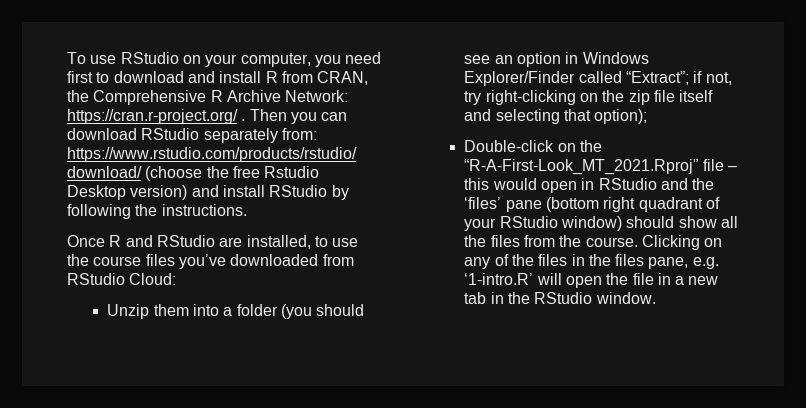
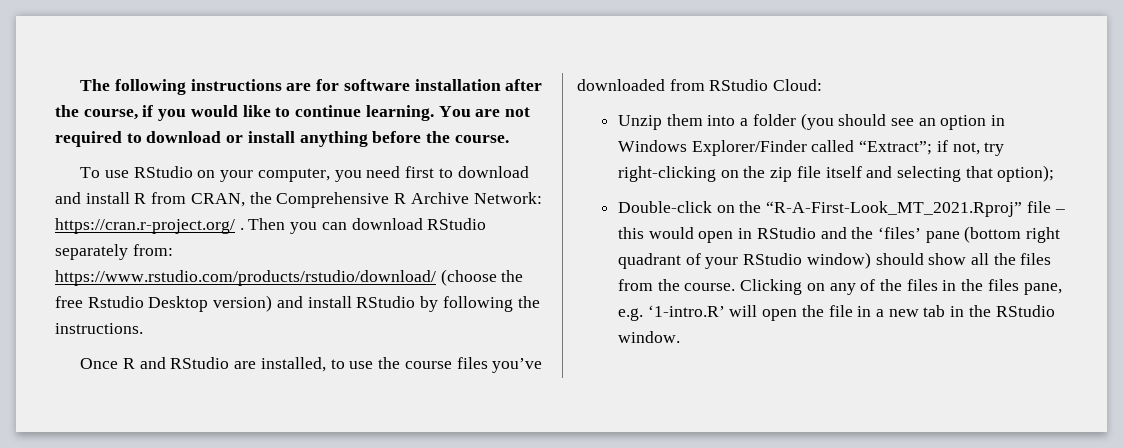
+ The following instructions are for software installation after the course, if you would like to continue learning. You are not required to download or install anything before the course.

